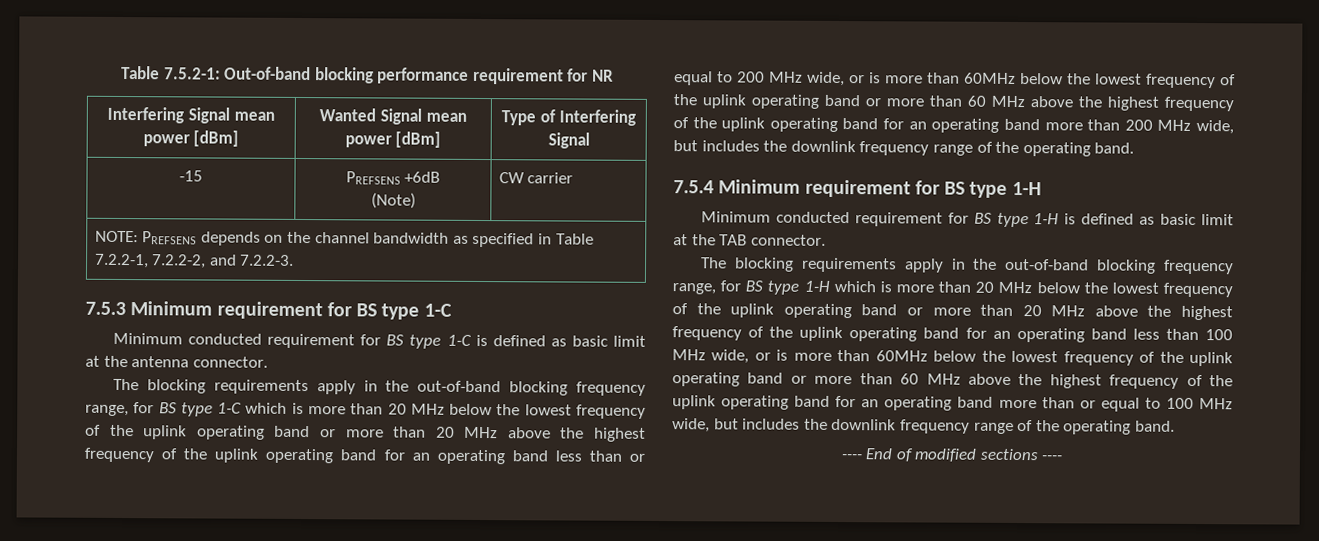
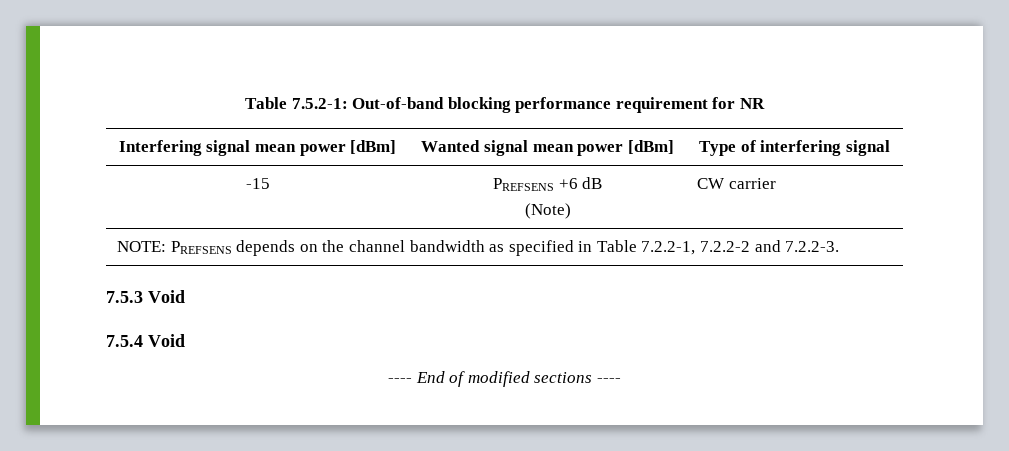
- Interfering Signal mean power [dBm] | Wanted Signal mean power [dBm] | Type of Interfering Signal
+ Interfering signal mean power [dBm] | Wanted signal mean power [dBm] | Type of interfering signal
- -15 | PREFSENS +6dB
+ -15 | PREFSENS +6 dB
- NOTE: PREFSENS depends on the channel bandwidth as specified in Table 7.2.2-1, 7.2.2-2, and 7.2.2-3.
+ NOTE: PREFSENS depends on the channel bandwidth as specified in Table 7.2.2-1, 7.2.2-2 and 7.2.2-3.
- 7.5.3 Minimum requirement for BS type 1-C
- Minimum conducted requirement for BS type 1-C is defined as basic limit at the antenna connector.
- The blocking requirements apply in the out-of-band blocking frequency range, for BS type 1-C which is more than 20 MHz below the lowest frequency of the uplink operating band or more than 20 MHz above the highest frequency of the uplink operating band for an operating band less than or equal to 200 MHz wide, or is more than 60MHz below the lowest frequency of the uplink operating band or more than 60 MHz above the highest frequency of the uplink operating band for an operating band more than 200 MHz wide, but includes the downlink frequency range of the operating band.
- 7.5.4 Minimum requirement for BS type 1-H
- Minimum conducted requirement for BS type 1-H is defined as basic limit at the TAB connector.
- The blocking requirements apply in the out-of-band blocking frequency range, for BS type 1-H which is more than 20 MHz below the lowest frequency of the uplink operating band or more than 20 MHz above the highest frequency of the uplink operating band for an operating band less than 100 MHz wide, or is more than 60MHz below the lowest frequency of the uplink operating band or more than 60 MHz above the highest frequency of the uplink operating band for an operating band more than or equal to 100 MHz wide, but includes the downlink frequency range of the operating band.
+ 7.5.3 Void
+ 7.5.4 Void

